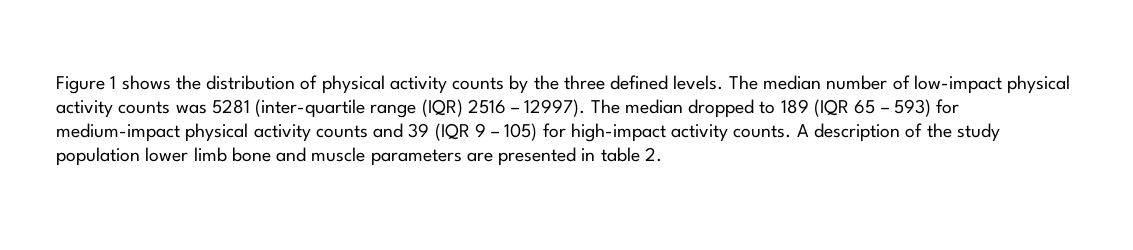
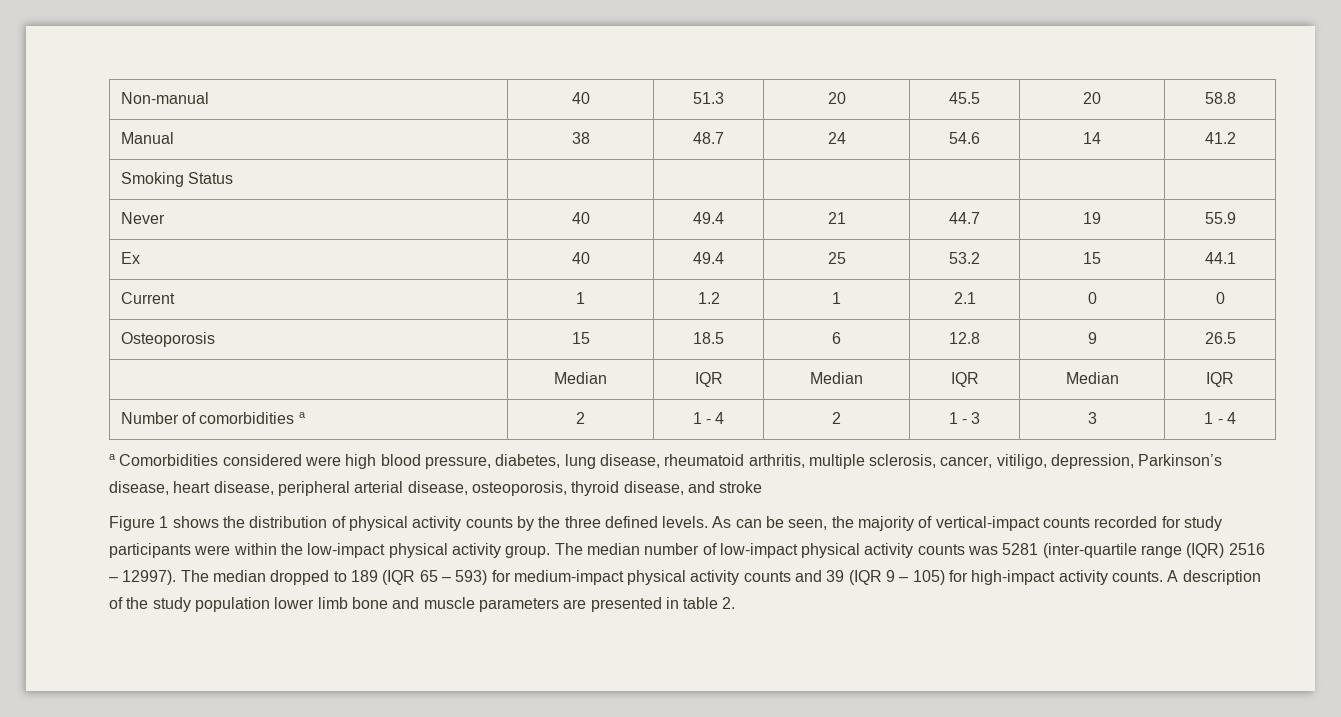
+ Non-manual | 40 | 51.3 | 20 | 45.5 | 20 | 58.8
+ Manual | 38 | 48.7 | 24 | 54.6 | 14 | 41.2
+ Smoking Status | | | | | |
+ Never | 40 | 49.4 | 21 | 44.7 | 19 | 55.9
+ Ex | 40 | 49.4 | 25 | 53.2 | 15 | 44.1
+ Current | 1 | 1.2 | 1 | 2.1 | 0 | 0
+ Osteoporosis | 15 | 18.5 | 6 | 12.8 | 9 | 26.5
+ | Median | IQR | Median | IQR | Median | IQR
+ Number of comorbidities a | 2 | 1 - 4 | 2 | 1 - 3 | 3 | 1 - 4
+ a Comorbidities considered were high blood pressure, diabetes, lung disease, rheumatoid arthritis, multiple sclerosis, cancer, vitiligo, depression, Parkinson’s disease, heart disease, peripheral arterial disease, osteoporosis, thyroid disease, and stroke
+ As can be seen, the majority of vertical-impact counts recorded for study participants were within the low-impact physical activity group.

